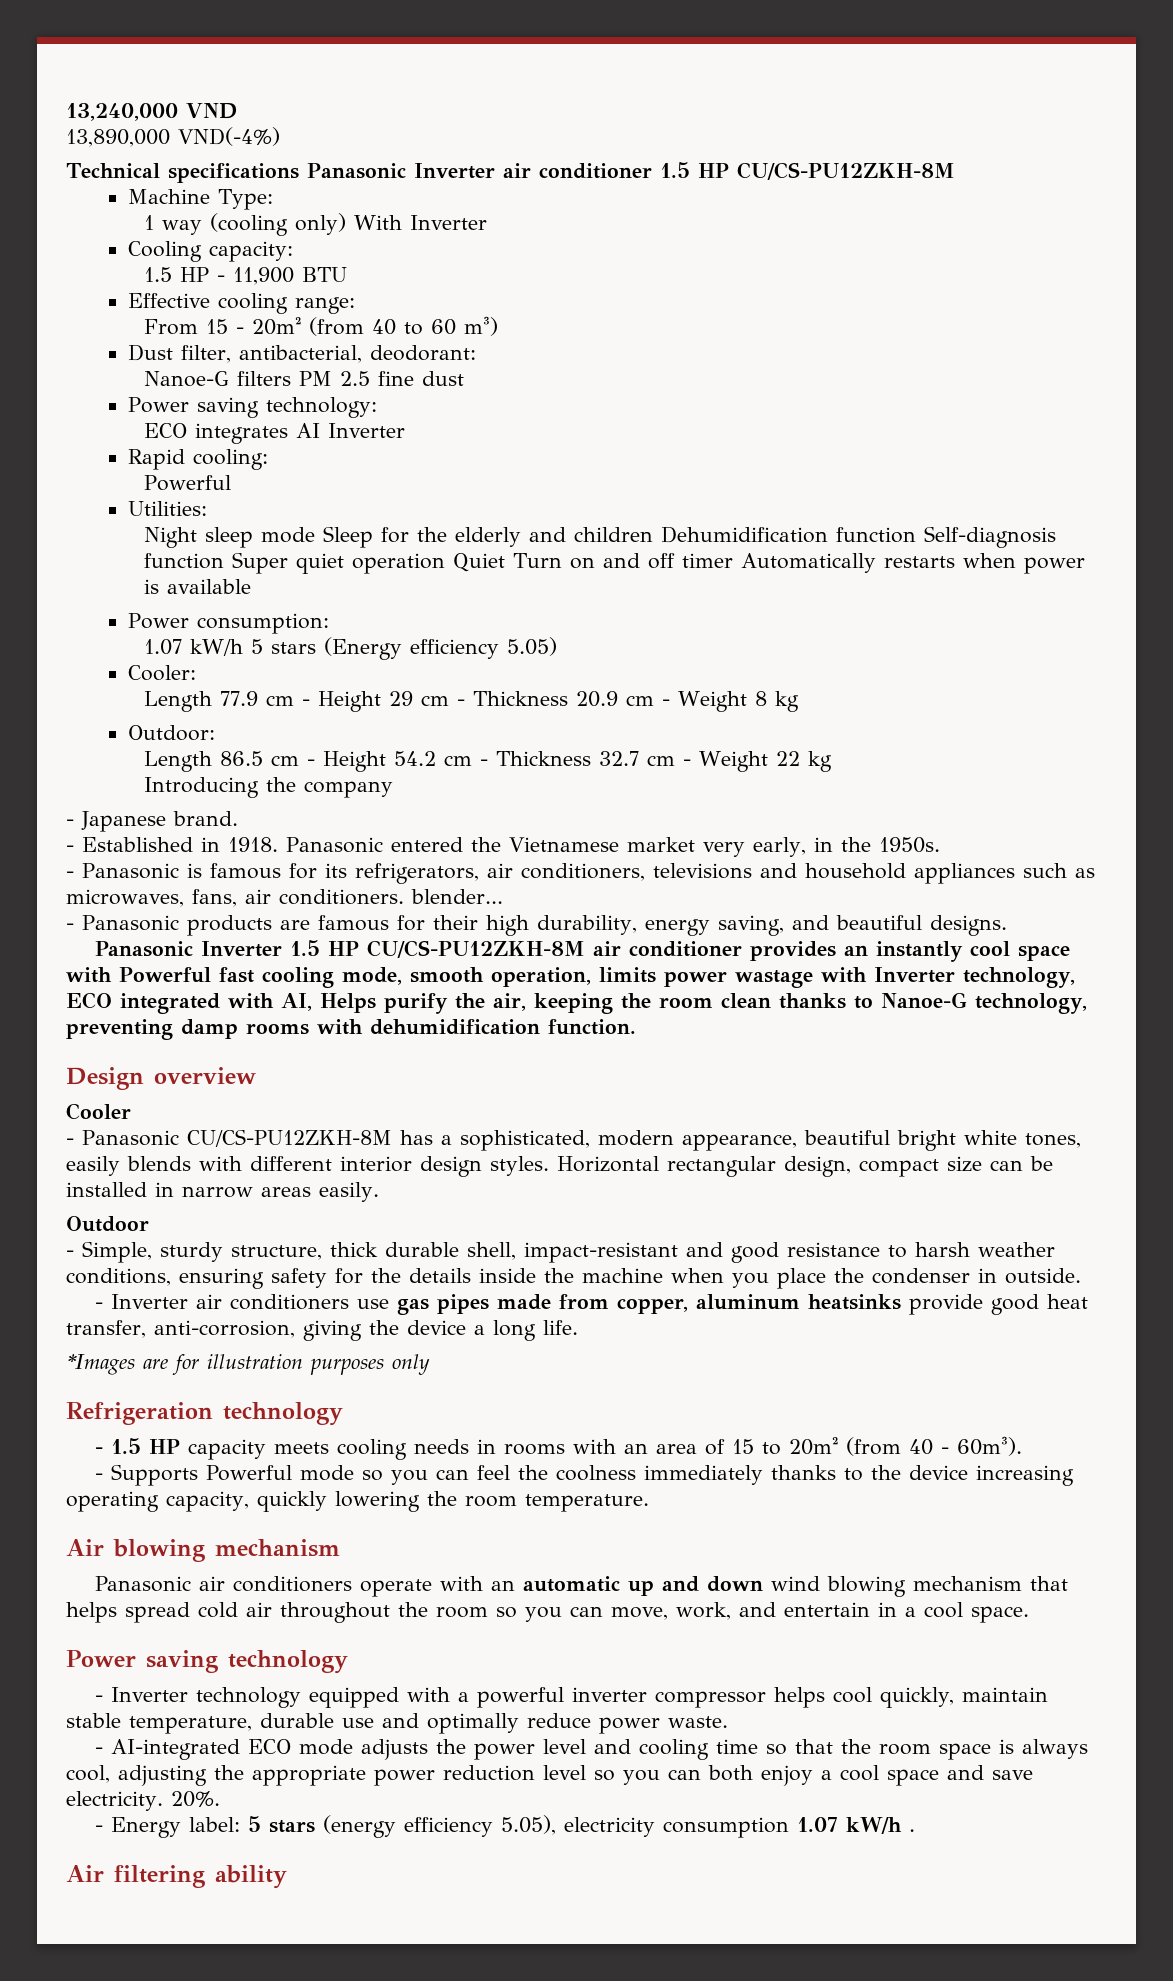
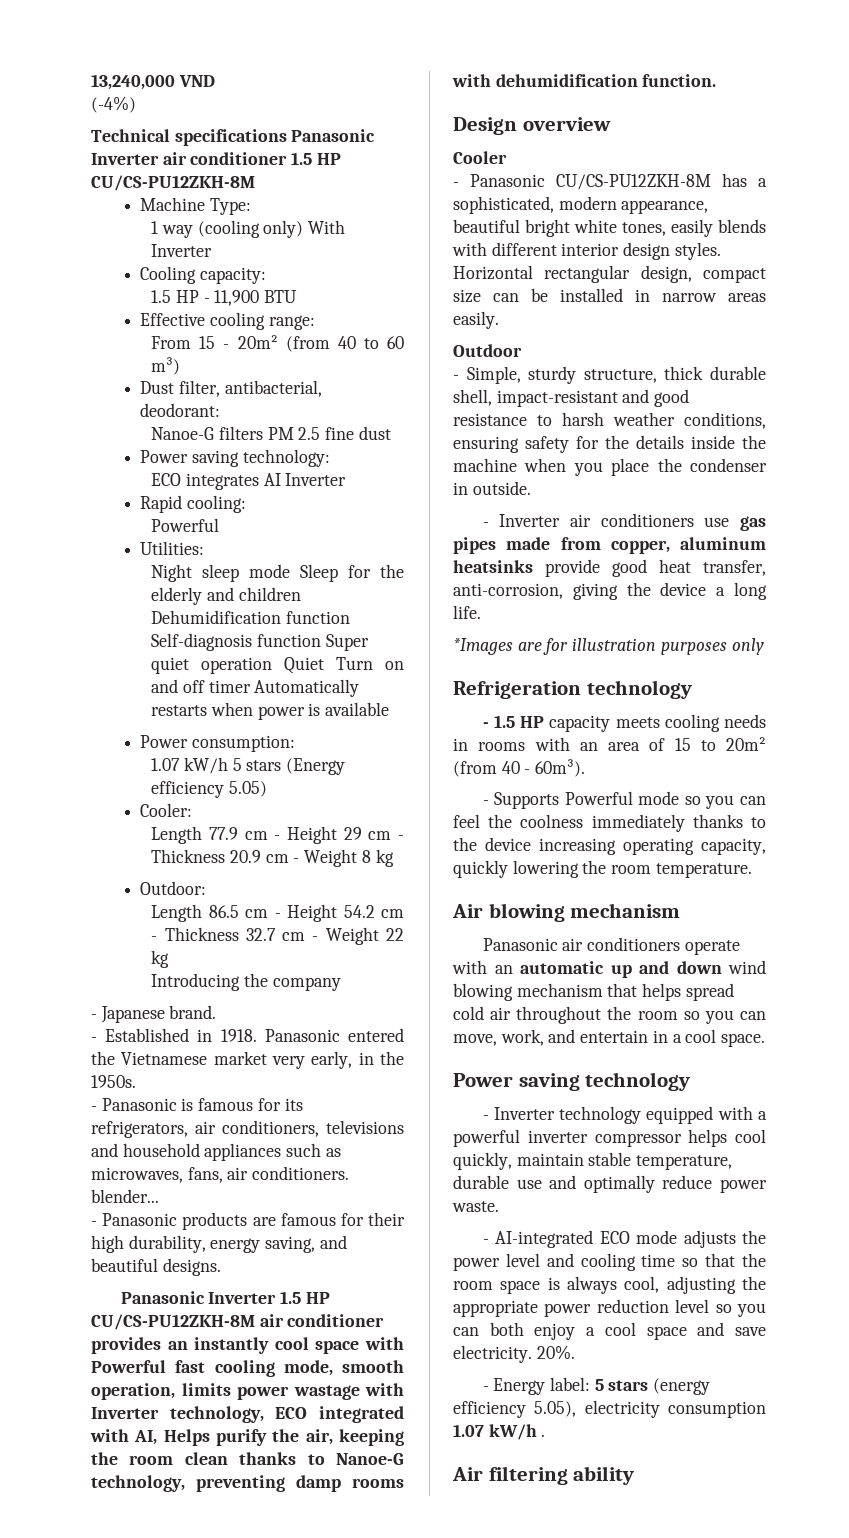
- 13,890,000 VND(-4%)
+ (-4%)

